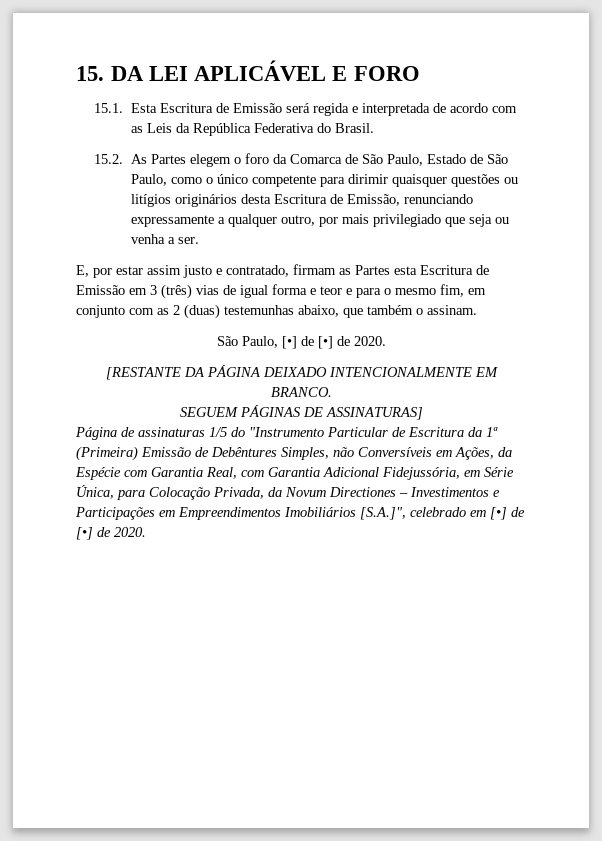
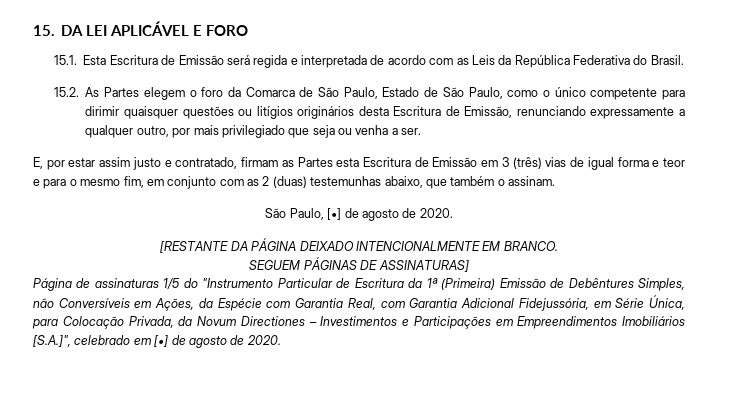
- São Paulo, [•] de [•] de 2020.
+ São Paulo, [•] de agosto de 2020.
- Página de assinaturas 1/5 do "Instrumento Particular de Escritura da 1ª (Primeira) Emissão de Debêntures Simples, não Conversíveis em Ações, da Espécie com Garantia Real, com Garantia Adicional Fidejussória, em Série Única, para Colocação Privada, da Novum Directiones – Investimentos e Participações em Empreendimentos Imobiliários [S.A.]", celebrado em [•] de [•] de 2020.
+ Página de assinaturas 1/5 do "Instrumento Particular de Escritura da 1ª (Primeira) Emissão de Debêntures Simples, não Conversíveis em Ações, da Espécie com Garantia Real, com Garantia Adicional Fidejussória, em Série Única, para Colocação Privada, da Novum Directiones – Investimentos e Participações em Empreendimentos Imobiliários [S.A.]", celebrado em [•] de agosto de 2020.

